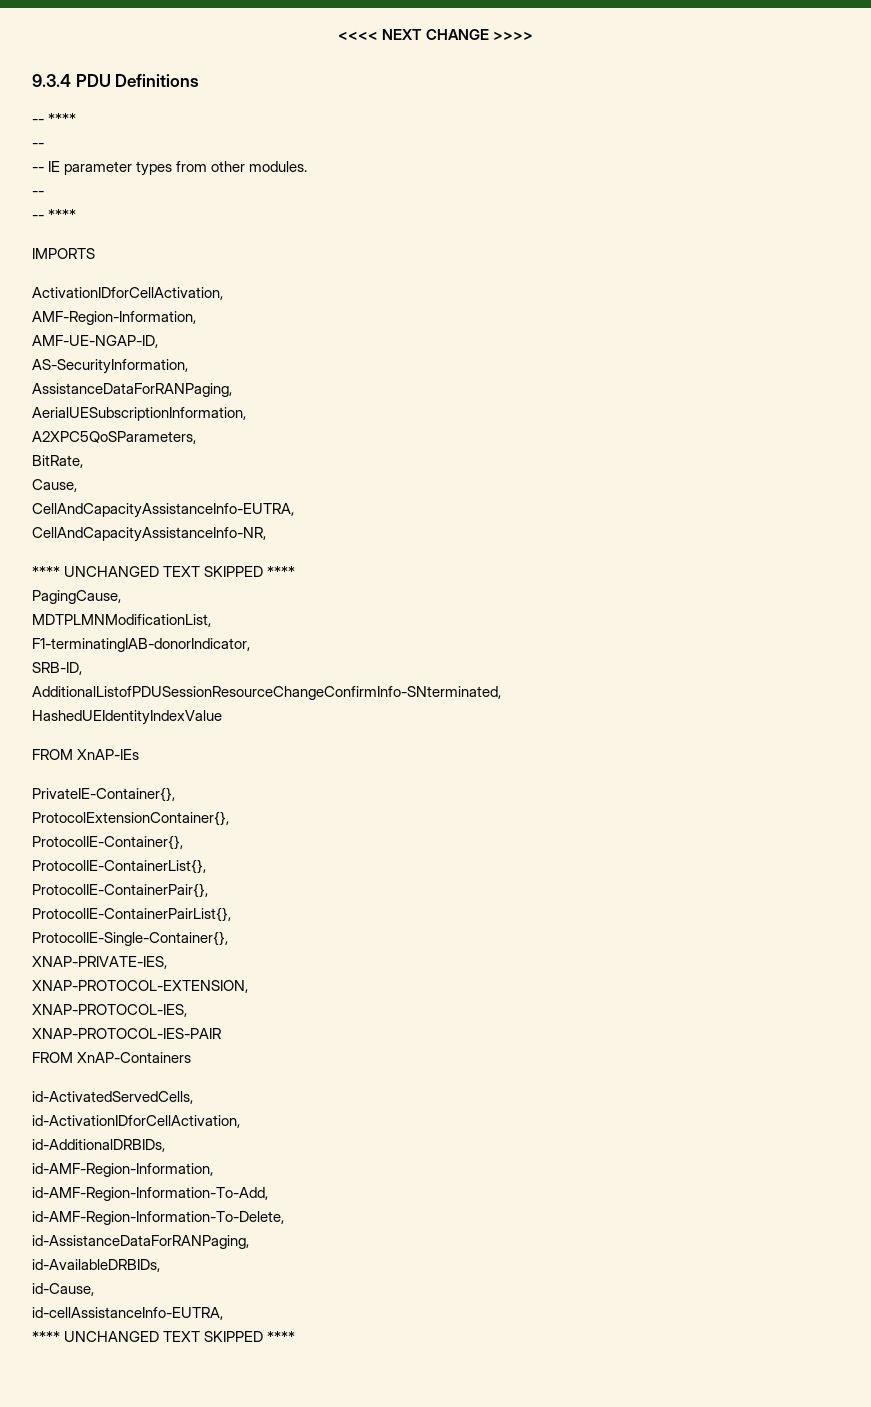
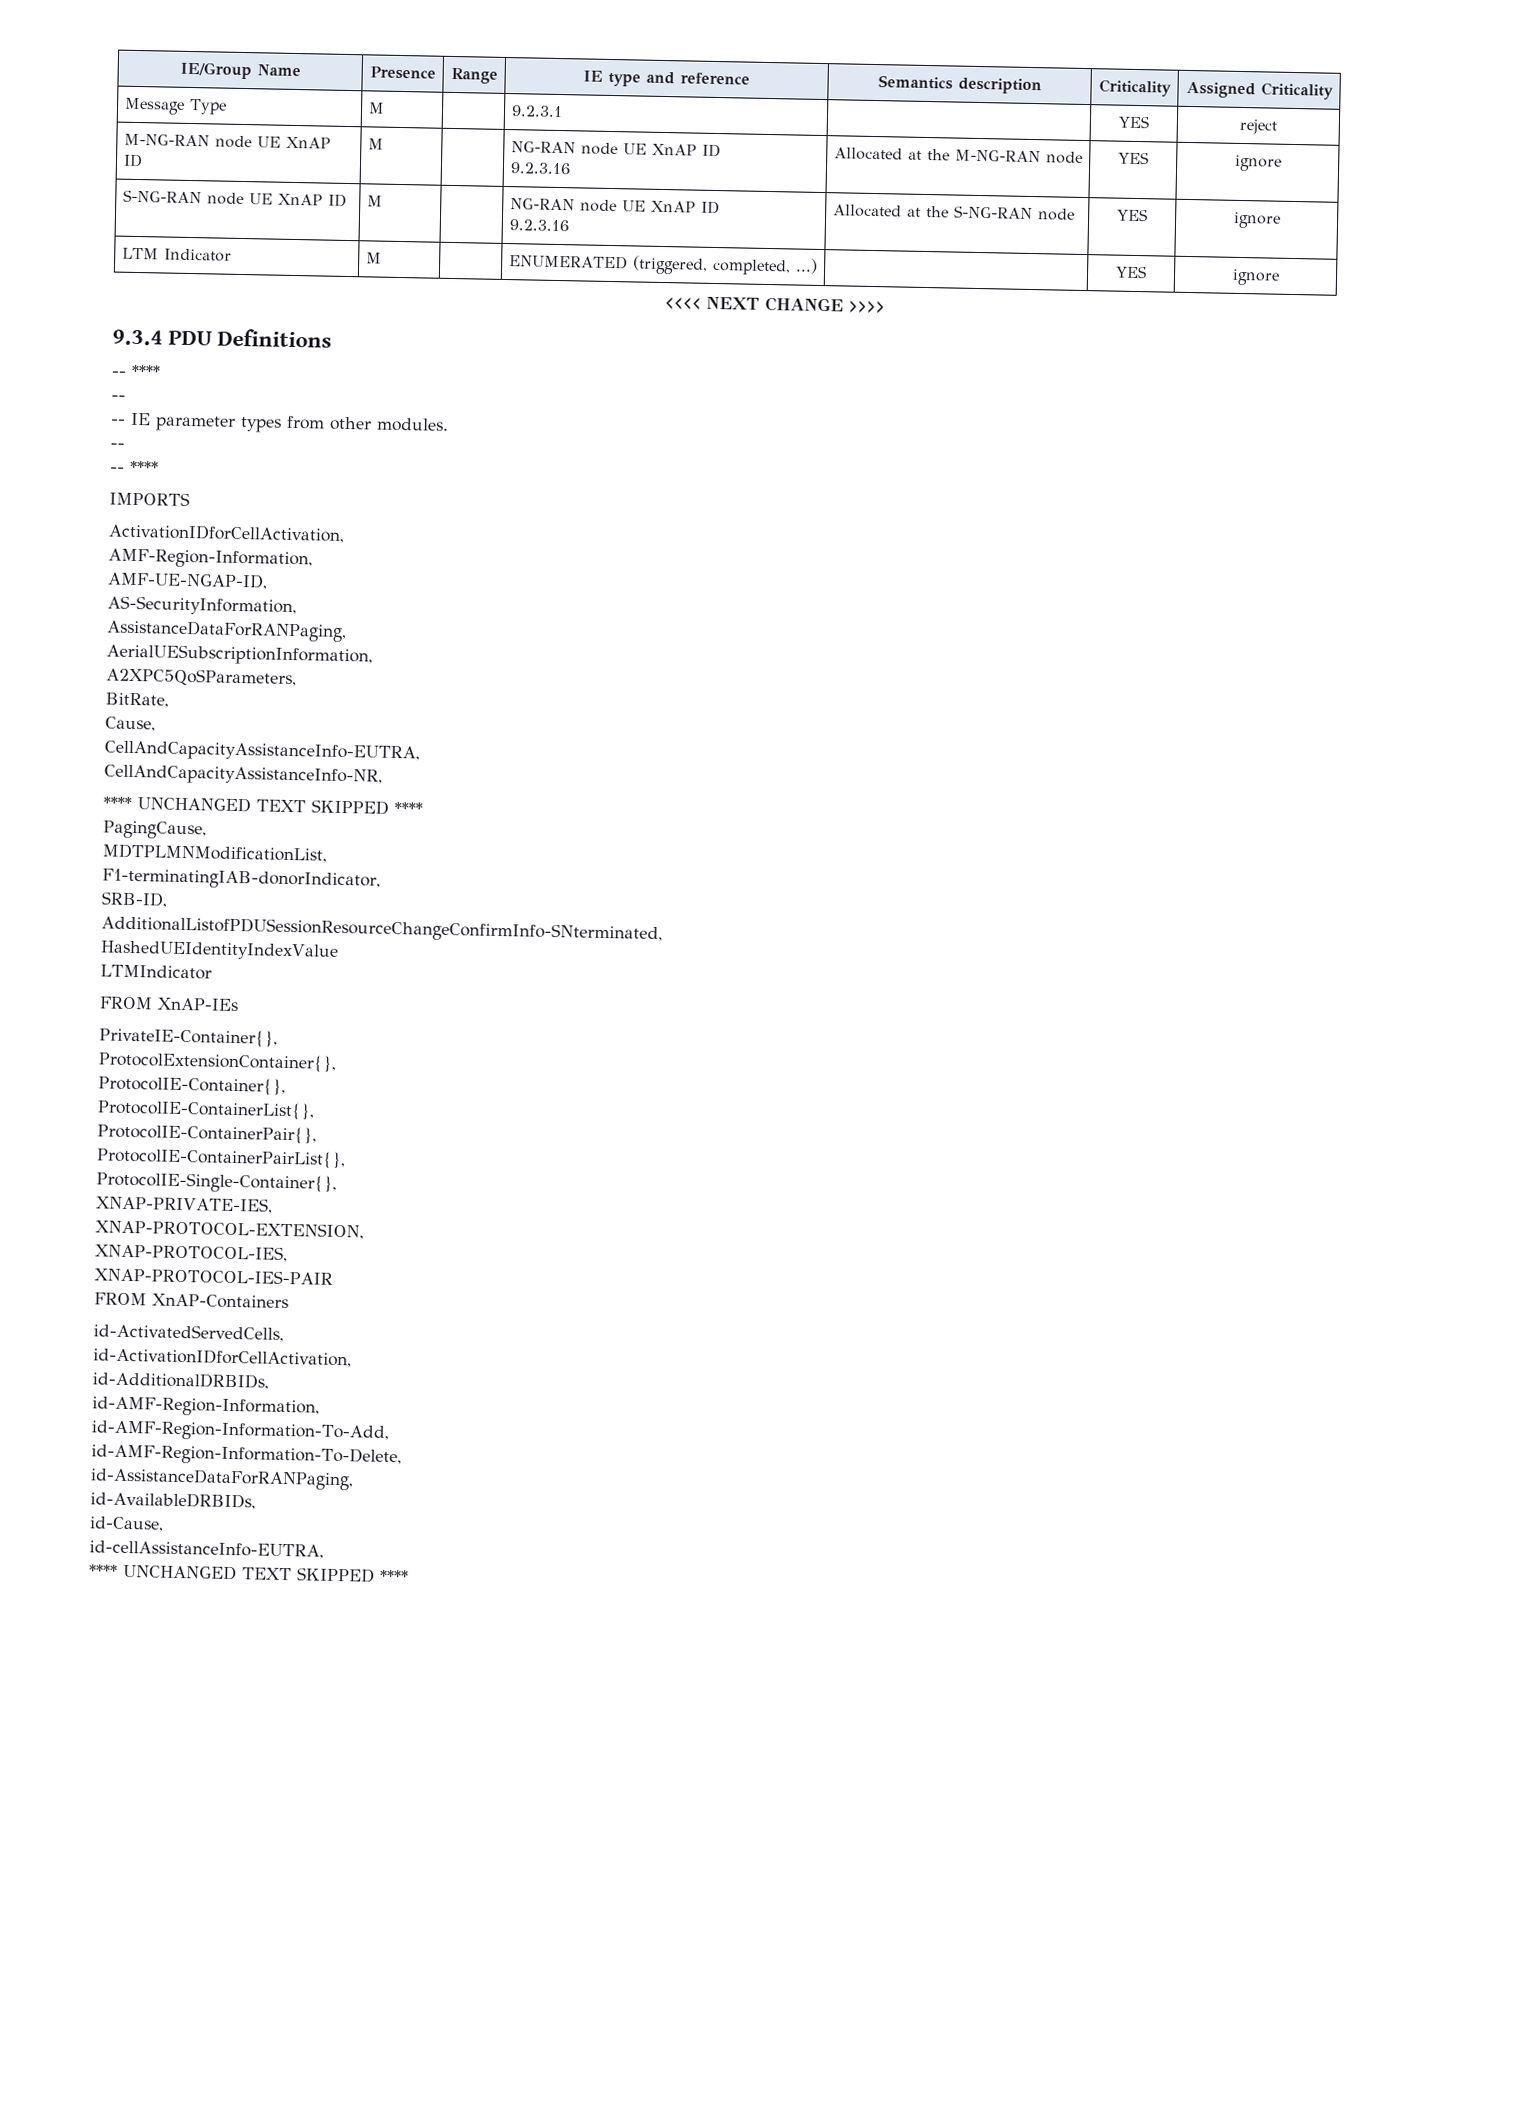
+ IE/Group Name | Presence | Range | IE type and reference | Semantics description | Criticality | Assigned Criticality
+ Message Type | M | | 9.2.3.1 | | YES | reject
+ M-NG-RAN node UE XnAP ID | M | | NG-RAN node UE XnAP ID
+ 9.2.3.16 | Allocated at the M-NG-RAN node | YES | ignore
+ S-NG-RAN node UE XnAP ID | M | | NG-RAN node UE XnAP ID
+ 9.2.3.16 | Allocated at the S-NG-RAN node | YES | ignore
+ LTM Indicator | M | | ENUMERATED (triggered, completed, ...) | | YES | ignore
+ LTMIndicator

